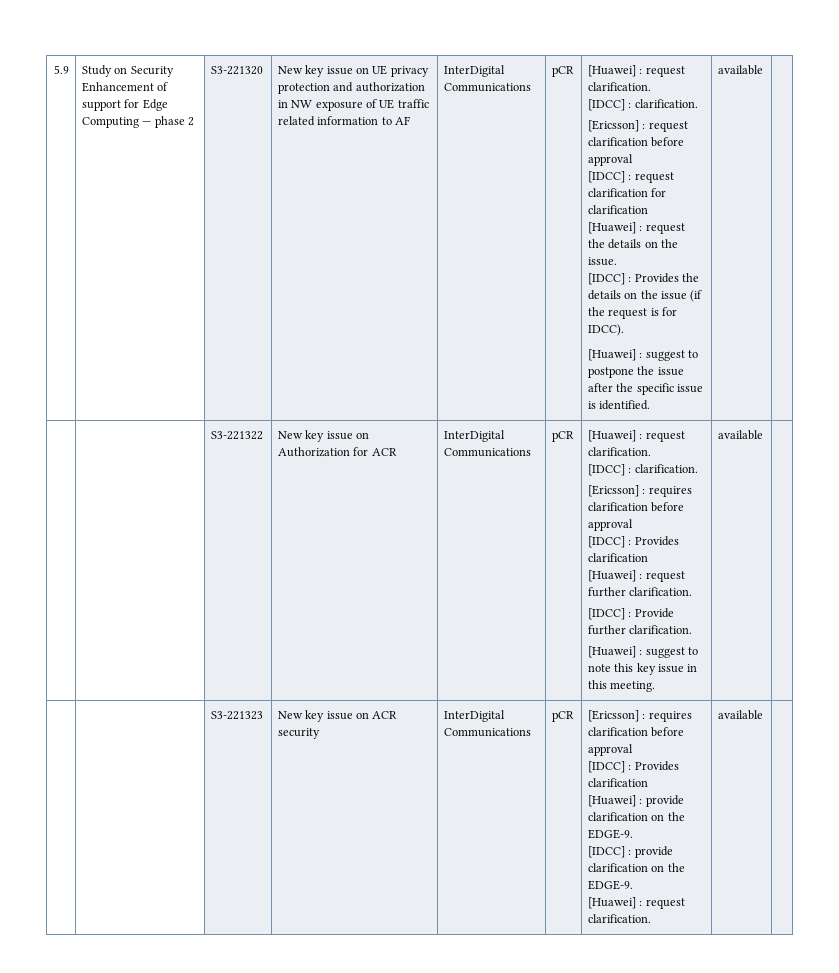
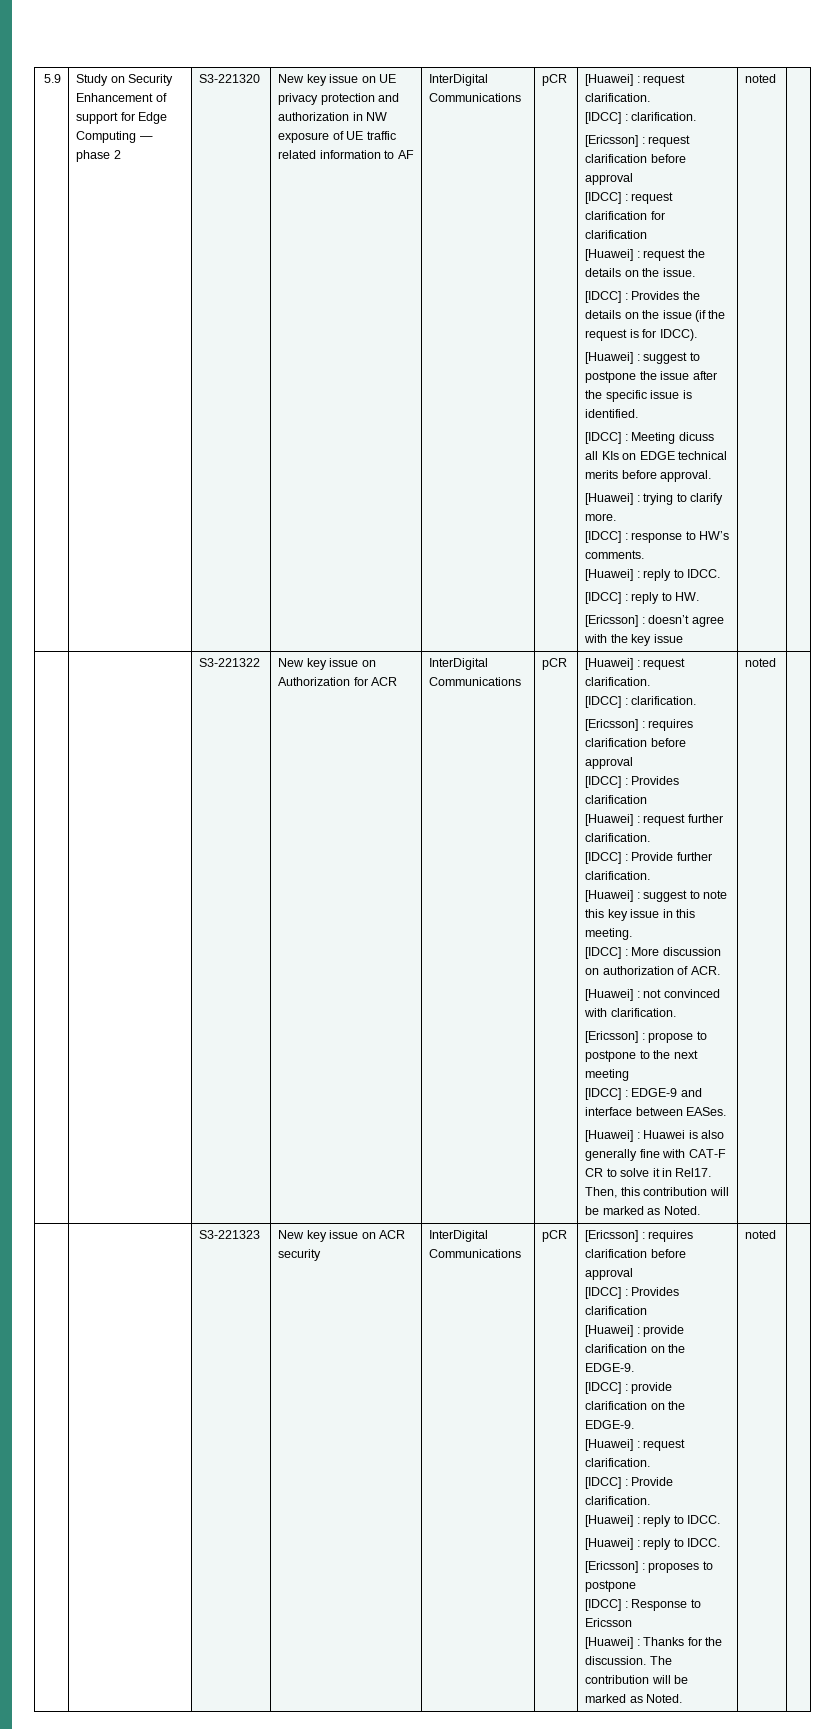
- [Huawei] : suggest to postpone the issue after the specific issue is identified. | available
+ [Huawei] : suggest to postpone the issue after the specific issue is identified.
+ [IDCC] : Meeting dicuss all KIs on EDGE technical merits before approval.
+ [Huawei] : trying to clarify more.
+ [IDCC] : response to HW’s comments.
+ [Huawei] : reply to IDCC.
+ [IDCC] : reply to HW.
+ [Ericsson] : doesn’t agree with the key issue | noted
- [Huawei] : suggest to note this key issue in this meeting. | available
+ [Huawei] : suggest to note this key issue in this meeting.
+ [IDCC] : More discussion on authorization of ACR.
+ [Huawei] : not convinced with clarification.
+ [Ericsson] : propose to postpone to the next meeting
+ [IDCC] : EDGE-9 and interface between EASes.
+ [Huawei] : Huawei is also generally fine with CAT-F CR to solve it in Rel17. Then, this contribution will be marked as Noted. | noted
  [IDCC] : provide clarification on the EDGE-9.
- [Huawei] : request clarification. | available
+ [Huawei] : request clarification.
+ [IDCC] : Provide clarification.
+ [Huawei] : reply to IDCC.
+ [Huawei] : reply to IDCC.
+ [Ericsson] : proposes to postpone
+ [IDCC] : Response to Ericsson
+ [Huawei] : Thanks for the discussion. The contribution will be marked as Noted. | noted

